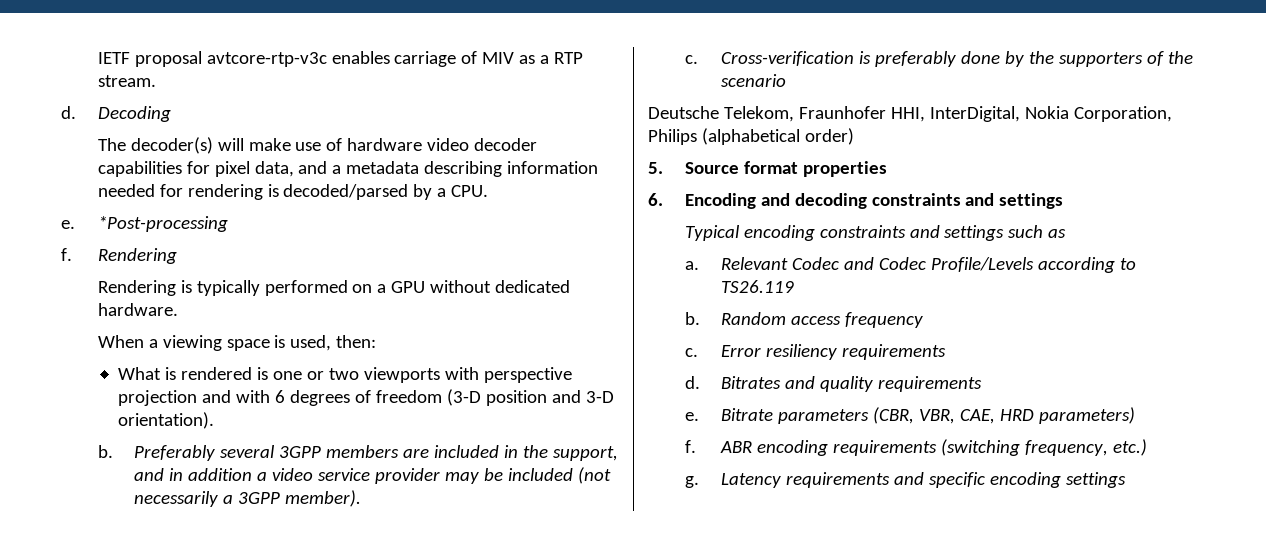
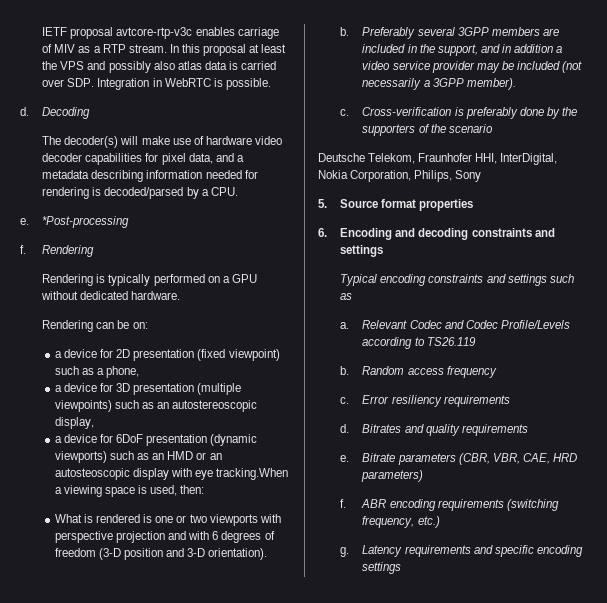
+ In this proposal at least the VPS and possibly also atlas data is carried over SDP. Integration in WebRTC is possible.
- When a viewing space is used, then:
+ Rendering can be on:
+ a device for 2D presentation (fixed viewpoint) such as a phone,
+ a device for 3D presentation (multiple viewpoints) such as an autostereoscopic display,
+ a device for 6DoF presentation (dynamic viewports) such as an HMD or an autosteoscopic display with eye tracking.When a viewing space is used, then:
- Deutsche Telekom, Fraunhofer HHI, InterDigital, Nokia Corporation, Philips (alphabetical order)
+ Deutsche Telekom, Fraunhofer HHI, InterDigital, Nokia Corporation, Philips, Sony

